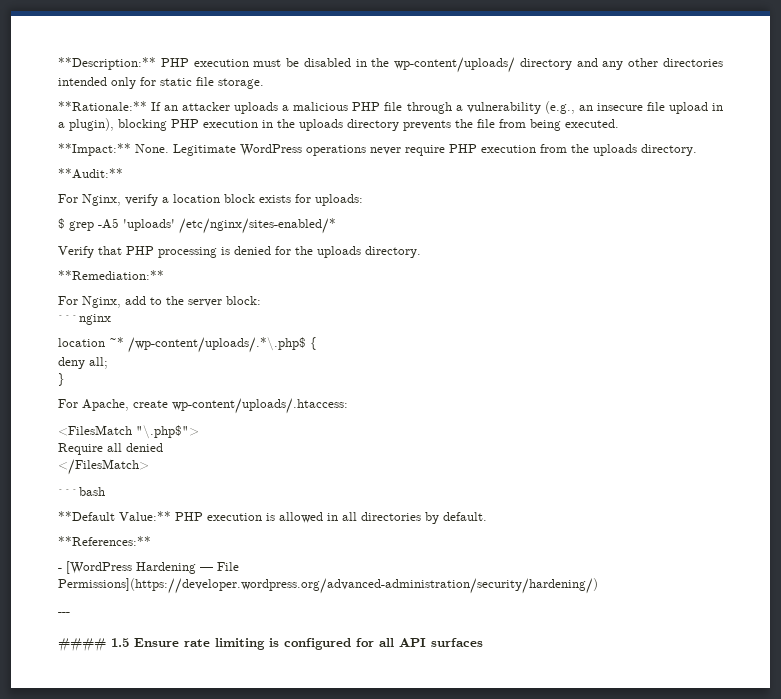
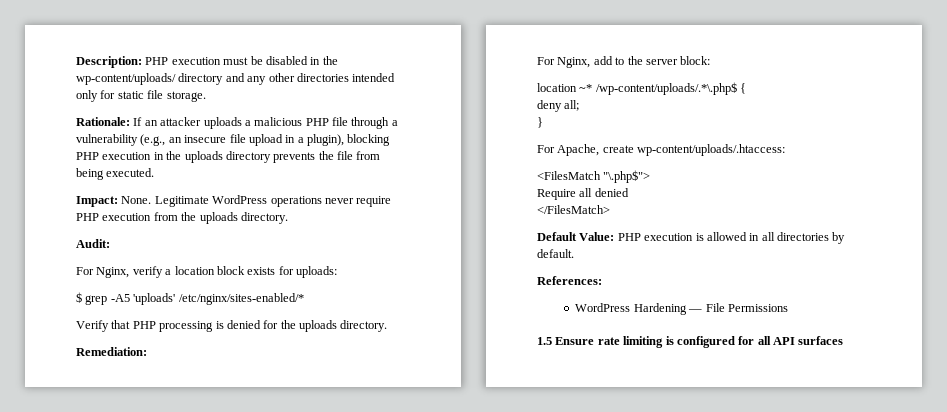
- **Description:** PHP execution must be disabled in the wp-content/uploads/ directory and any other directories intended only for static file storage.
+ Description: PHP execution must be disabled in the wp-content/uploads/ directory and any other directories intended only for static file storage.
- **Rationale:** If an attacker uploads a malicious PHP file through a vulnerability (e.g., an insecure file upload in a plugin), blocking PHP execution in the uploads directory prevents the file from being executed.
+ Rationale: If an attacker uploads a malicious PHP file through a vulnerability (e.g., an insecure file upload in a plugin), blocking PHP execution in the uploads directory prevents the file from being executed.
- **Impact:** None.
+ Impact: None.
- **Audit:**
+ Audit:
- **Remediation:**
+ Remediation:
- ```nginx
- ```bash
- **Default Value:** PHP execution is allowed in all directories by default.
+ Default Value: PHP execution is allowed in all directories by default.
- **References:**
- - [WordPress Hardening — File Permissions](https://developer.wordpress.org/advanced-administration/security/hardening/)
- ---
- #### 1.5 Ensure rate limiting is configured for all API surfaces
+ References:
+ WordPress Hardening — File Permissions
+ 1.5 Ensure rate limiting is configured for all API surfaces

